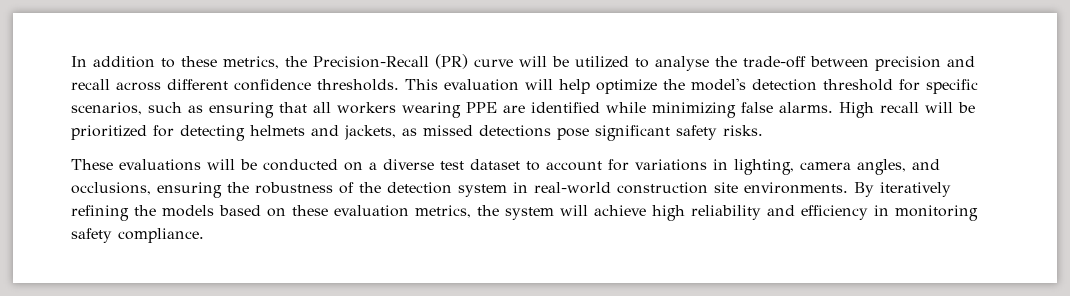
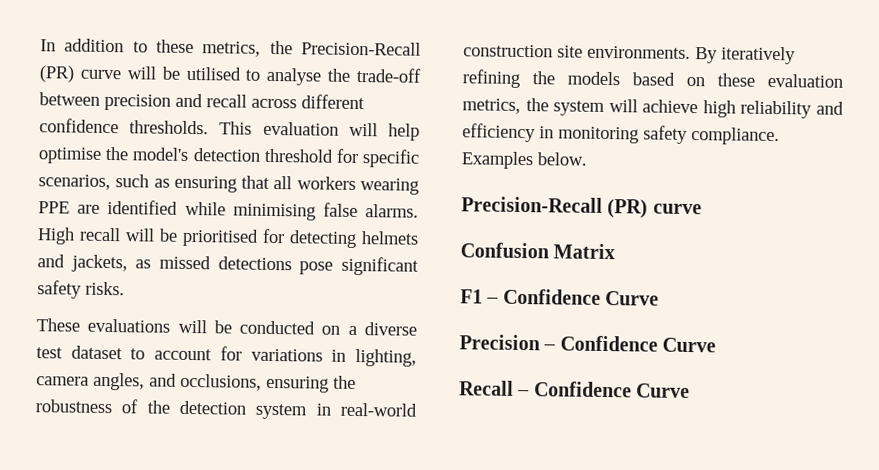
- In addition to these metrics, the Precision-Recall (PR) curve will be utilized to analyse the trade-off between precision and recall across different confidence thresholds.
+ In addition to these metrics, the Precision-Recall (PR) curve will be utilised to analyse the trade-off between precision and recall across different confidence thresholds.
- This evaluation will help optimize the model's detection threshold for specific scenarios, such as ensuring that all workers wearing PPE are identified while minimizing false alarms.
+ This evaluation will help optimise the model's detection threshold for specific scenarios, such as ensuring that all workers wearing PPE are identified while minimising false alarms.
- High recall will be prioritized for detecting helmets and jackets, as missed detections pose significant safety risks.
+ High recall will be prioritised for detecting helmets and jackets, as missed detections pose significant safety risks.
+ Examples below.
+ Precision-Recall (PR) curve
+ Confusion Matrix
+ F1 – Confidence Curve
+ Precision – Confidence Curve
+ Recall – Confidence Curve

